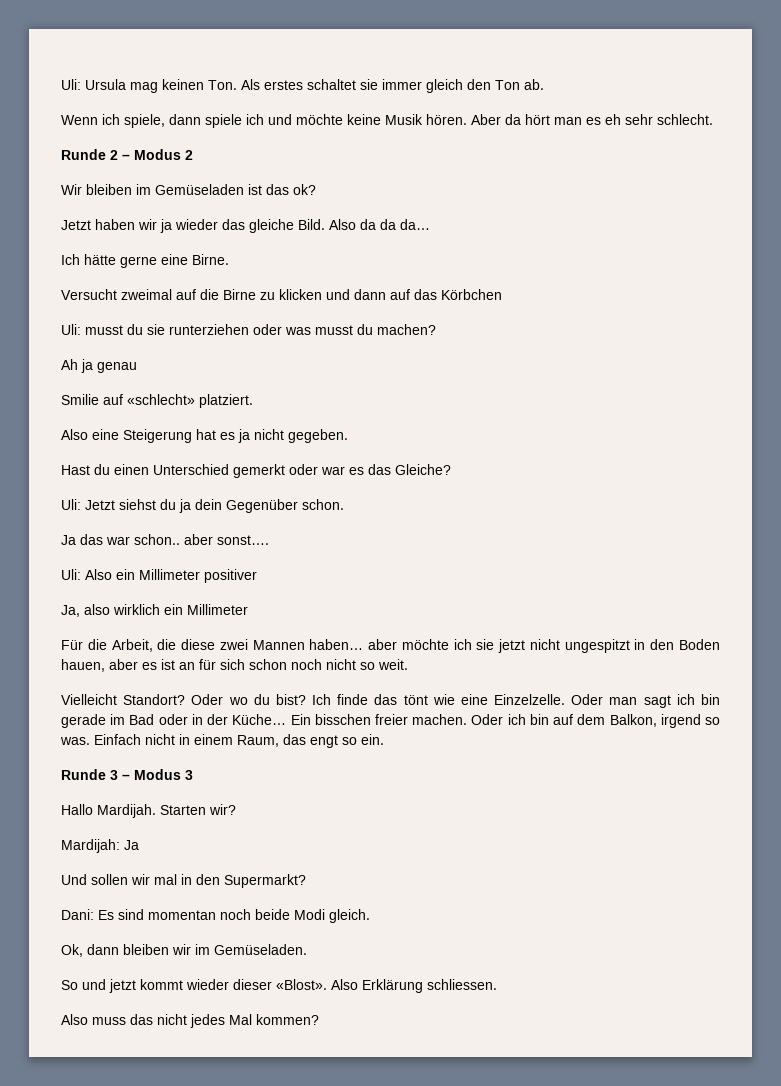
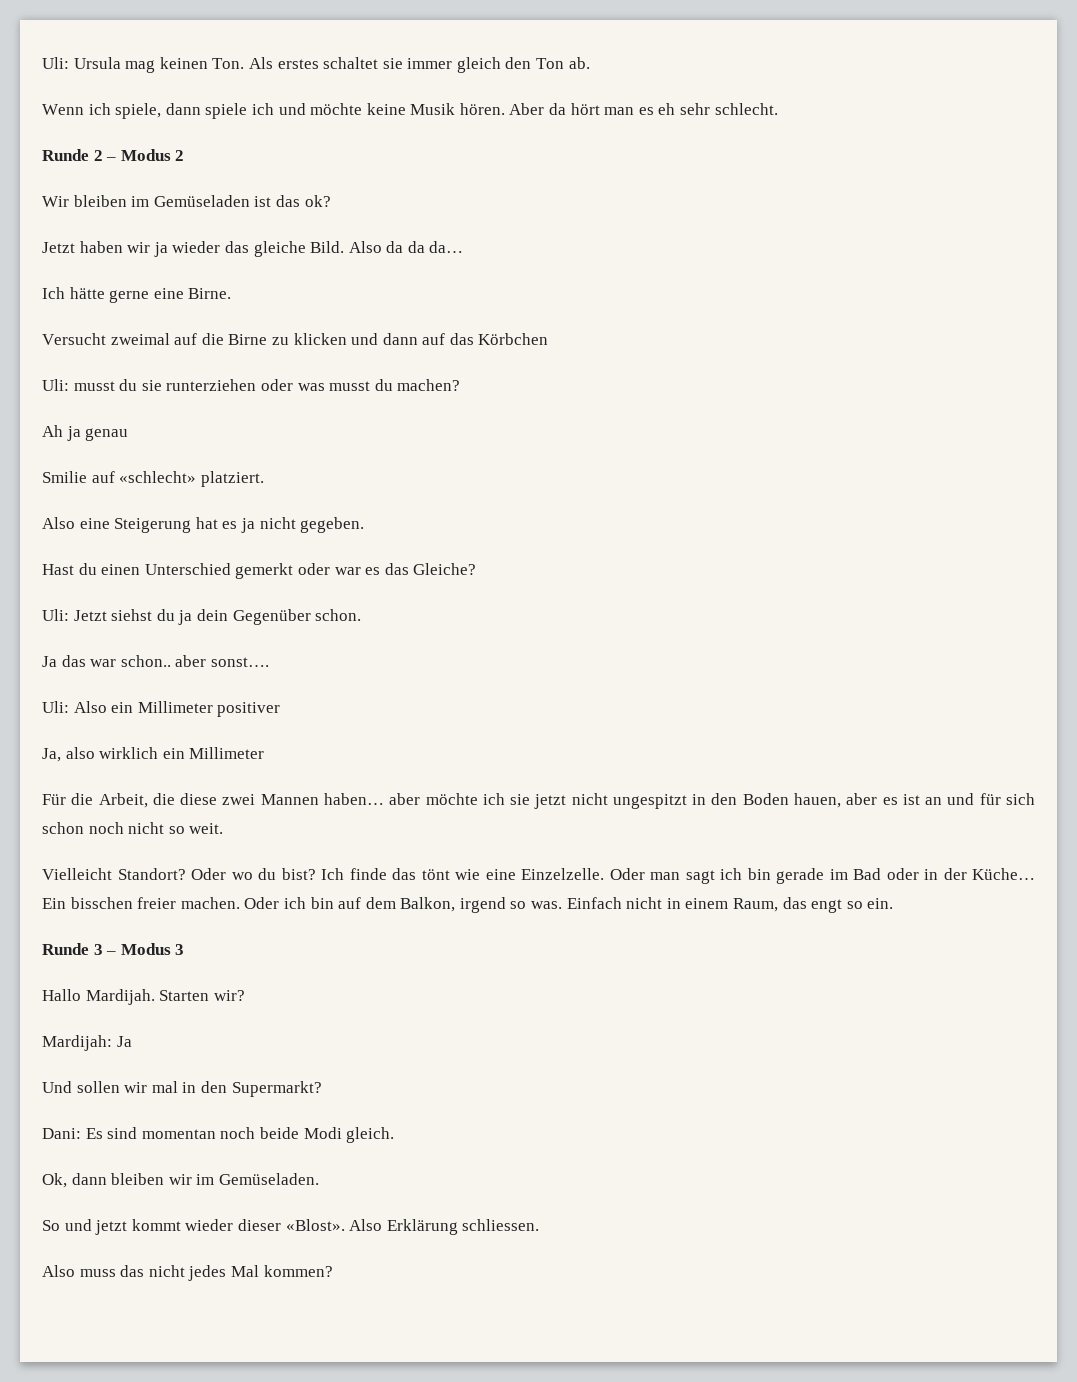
- Für die Arbeit, die diese zwei Mannen haben… aber möchte ich sie jetzt nicht ungespitzt in den Boden hauen, aber es ist an für sich schon noch nicht so weit.
+ Für die Arbeit, die diese zwei Mannen haben… aber möchte ich sie jetzt nicht ungespitzt in den Boden hauen, aber es ist an und für sich schon noch nicht so weit.

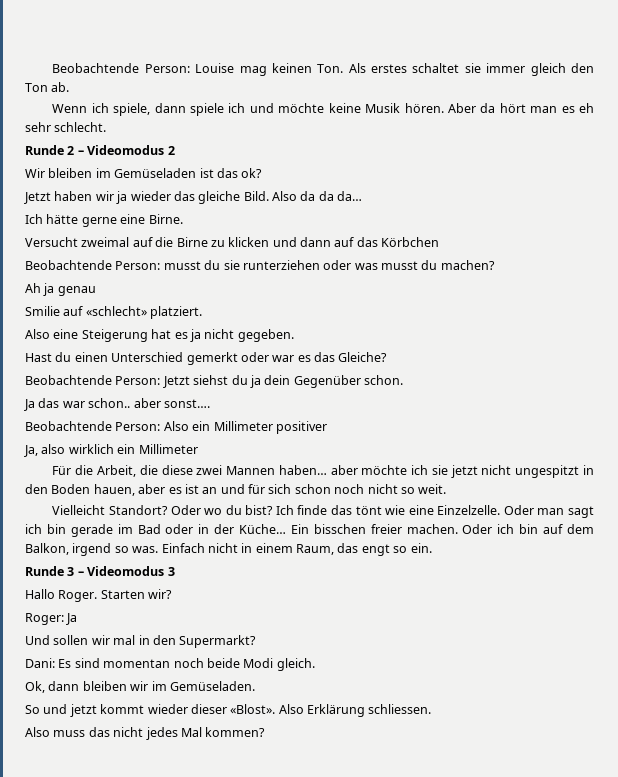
- Uli: Ursula mag keinen Ton. Als erstes schaltet sie immer gleich den Ton ab.
+ Beobachtende Person: Louise mag keinen Ton. Als erstes schaltet sie immer gleich den Ton ab.
- Runde 2 – Modus 2
+ Runde 2 – Videomodus 2
- Uli: musst du sie runterziehen oder was musst du machen?
+ Beobachtende Person: musst du sie runterziehen oder was musst du machen?
- Uli: Jetzt siehst du ja dein Gegenüber schon.
+ Beobachtende Person: Jetzt siehst du ja dein Gegenüber schon.
- Uli: Also ein Millimeter positiver
+ Beobachtende Person: Also ein Millimeter positiver
- Runde 3 – Modus 3
+ Runde 3 – Videomodus 3
- Hallo Mardijah.
+ Hallo Roger.
- Mardijah: Ja
+ Roger: Ja

